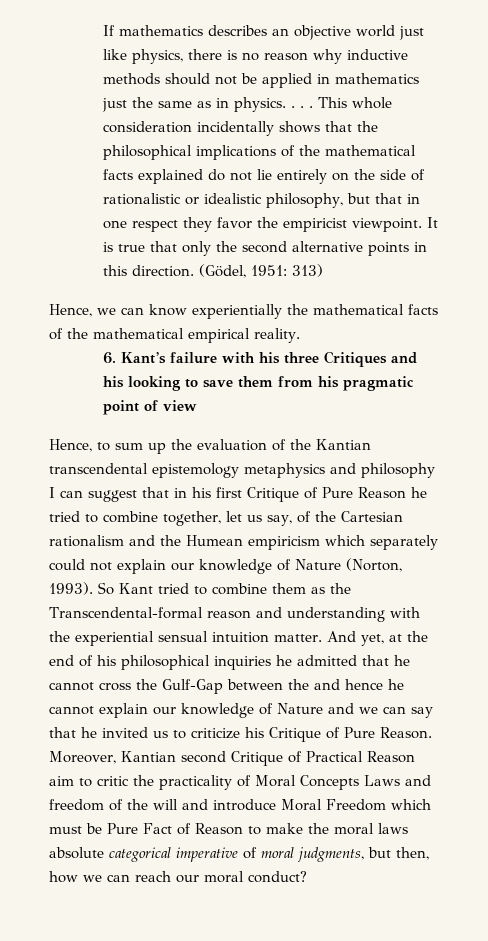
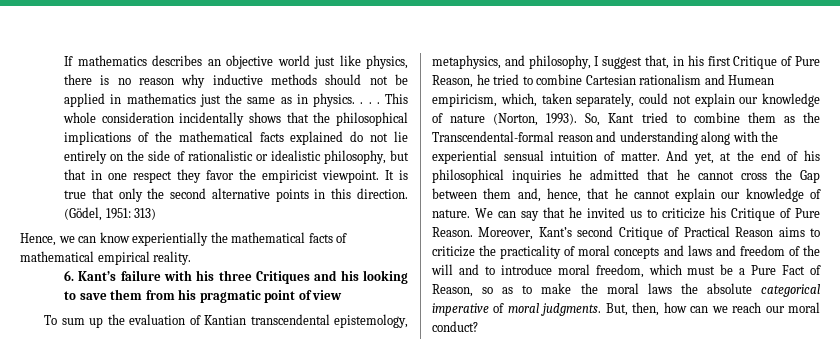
- Hence, we can know experientially the mathematical facts of the mathematical empirical reality.
+ Hence, we can know experientially the mathematical facts of mathematical empirical reality.
- Hence, to sum up the evaluation of the Kantian transcendental epistemology metaphysics and philosophy I can suggest that in his first Critique of Pure Reason he tried to combine together, let us say, of the Cartesian rationalism and the Humean empiricism which separately could not explain our knowledge of Nature (Norton, 1993).
+ To sum up the evaluation of Kantian transcendental epistemology, metaphysics, and philosophy, I suggest that, in his first Critique of Pure Reason, he tried to combine Cartesian rationalism and Humean empiricism, which, taken separately, could not explain our knowledge of nature (Norton, 1993).
- So Kant tried to combine them as the Transcendental-formal reason and understanding with the experiential sensual intuition matter.
+ So, Kant tried to combine them as the Transcendental-formal reason and understanding along with the experiential sensual intuition of matter.
- And yet, at the end of his philosophical inquiries he admitted that he cannot cross the Gulf-Gap between the and hence he cannot explain our knowledge of Nature and we can say that he invited us to criticize his Critique of Pure Reason.
+ And yet, at the end of his philosophical inquiries he admitted that he cannot cross the Gap between them and, hence, that he cannot explain our knowledge of nature. We can say that he invited us to criticize his Critique of Pure Reason.
- Moreover, Kantian second Critique of Practical Reason aim to critic the practicality of Moral Concepts Laws and freedom of the will and introduce Moral Freedom which must be Pure Fact of Reason to make the moral laws absolute categorical imperative of moral judgments, but then, how we can reach our moral conduct?
+ Moreover, Kant’s second Critique of Practical Reason aims to criticize the practicality of moral concepts and laws and freedom of the will and to introduce moral freedom, which must be a Pure Fact of Reason, so as to make the moral laws the absolute categorical imperative of moral judgments. But, then, how can we reach our moral conduct?

